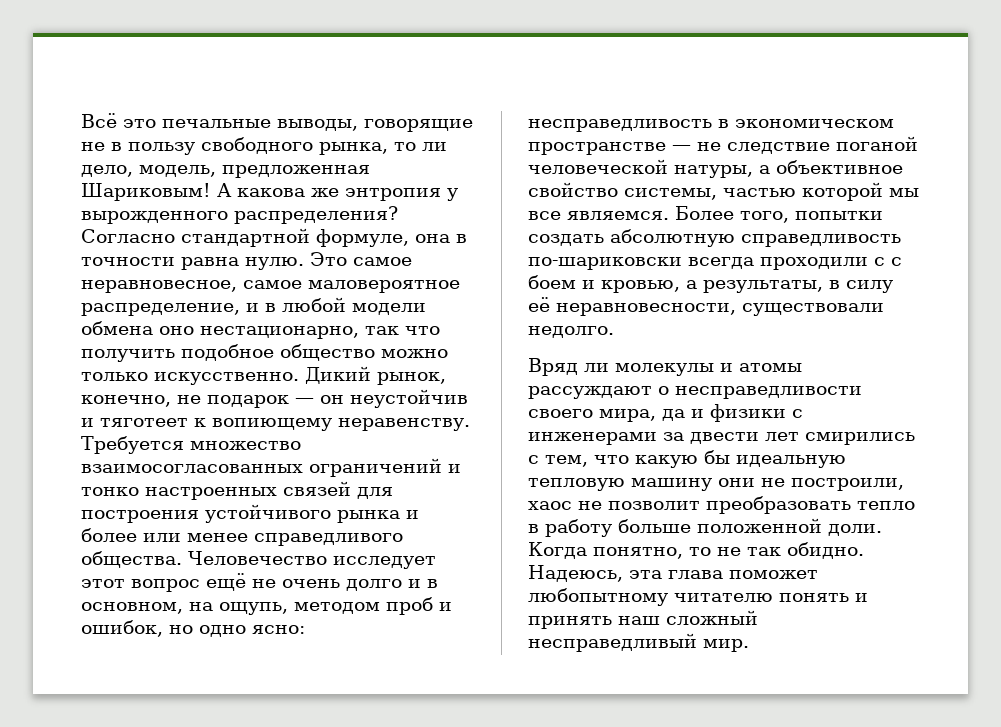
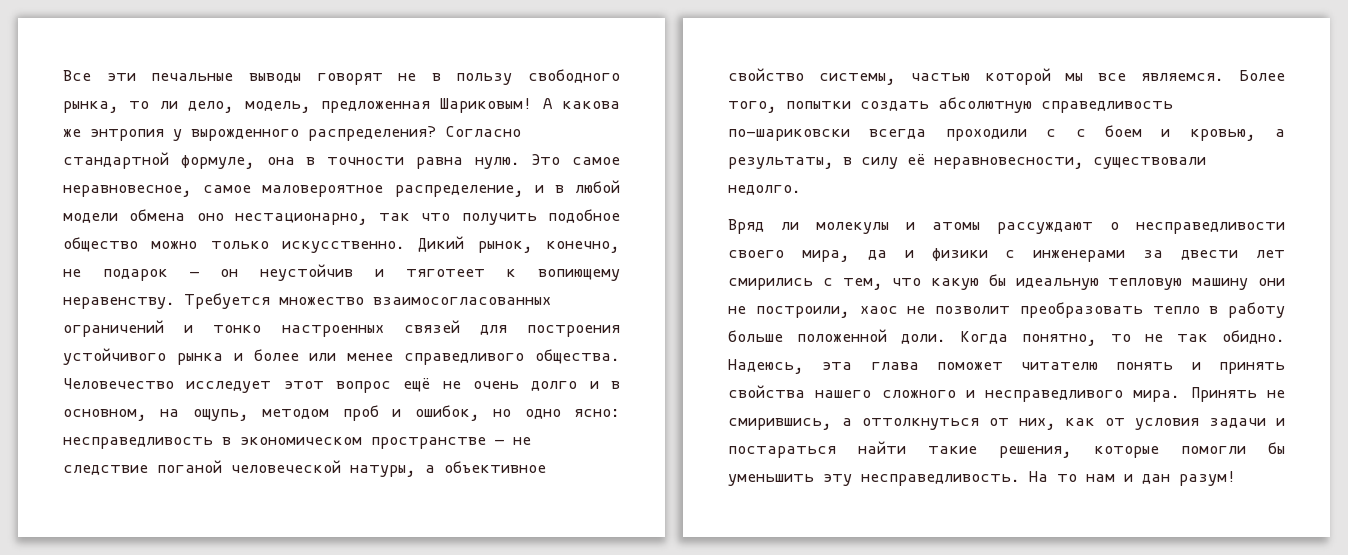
- Всё это печальные выводы, говорящие не в пользу свободного рынка, то ли дело, модель, предложенная Шариковым!
+ Все эти печальные выводы говорят не в пользу свободного рынка, то ли дело, модель, предложенная Шариковым!
- Надеюсь, эта глава поможет любопытному читателю понять и принять наш сложный несправедливый мир.
+ Надеюсь, эта глава поможет читателю понять и принять свойства нашего сложного и несправедливого мира. Принять не смирившись, а оттолкнуться от них, как от условия задачи и постараться найти такие решения, которые помогли бы уменьшить эту несправедливость. На то нам и дан разум!

